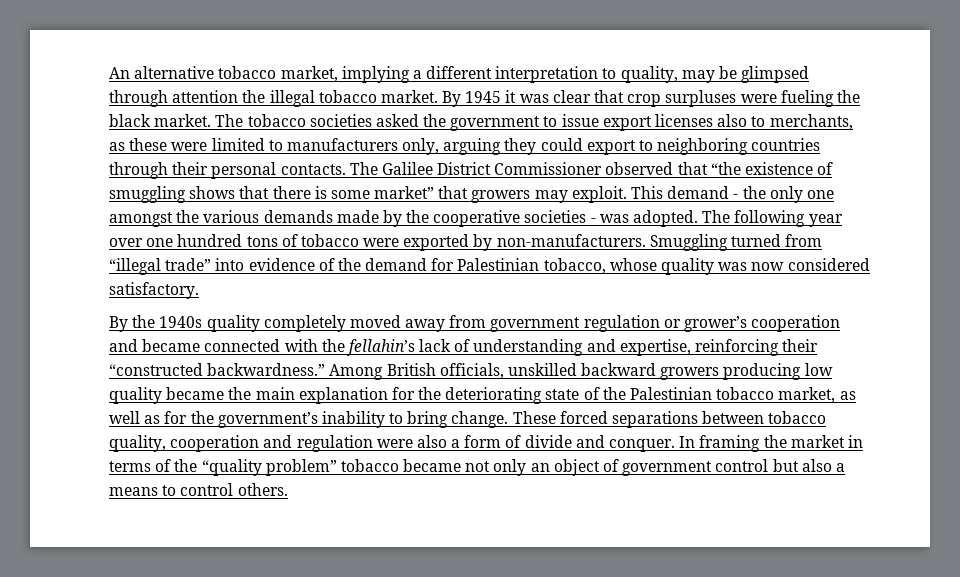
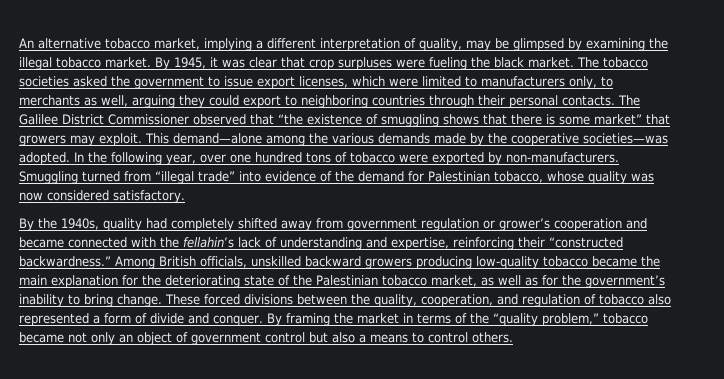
- An alternative tobacco market, implying a different interpretation to quality, may be glimpsed through attention the illegal tobacco market.
+ An alternative tobacco market, implying a different interpretation of quality, may be glimpsed by examining the illegal tobacco market.
- By 1945 it was clear that crop surpluses were fueling the black market.
+ By 1945, it was clear that crop surpluses were fueling the black market.
- The tobacco societies asked the government to issue export licenses also to merchants, as these were limited to manufacturers only, arguing they could export to neighboring countries through their personal contacts.
+ The tobacco societies asked the government to issue export licenses, which were limited to manufacturers only, to merchants as well, arguing they could export to neighboring countries through their personal contacts.
- This demand - the only one amongst the various demands made by the cooperative societies - was adopted. The following year over one hundred tons of tobacco were exported by non-manufacturers.
+ This demand—alone among the various demands made by the cooperative societies—was adopted. In the following year, over one hundred tons of tobacco were exported by non-manufacturers.
- By the 1940s quality completely moved away from government regulation or grower’s cooperation and became connected with the fellahin’s lack of understanding and expertise, reinforcing their “constructed backwardness.”
+ By the 1940s, quality had completely shifted away from government regulation or grower’s cooperation and became connected with the fellahin’s lack of understanding and expertise, reinforcing their “constructed backwardness.”
- Among British officials, unskilled backward growers producing low quality became the main explanation for the deteriorating state of the Palestinian tobacco market, as well as for the government’s inability to bring change.
+ Among British officials, unskilled backward growers producing low-quality tobacco became the main explanation for the deteriorating state of the Palestinian tobacco market, as well as for the government’s inability to bring change.
- These forced separations between tobacco quality, cooperation and regulation were also a form of divide and conquer.
+ These forced divisions between the quality, cooperation, and regulation of tobacco also represented a form of divide and conquer.
- In framing the market in terms of the “quality problem” tobacco became not only an object of government control but also a means to control others.
+ By framing the market in terms of the “quality problem,” tobacco became not only an object of government control but also a means to control others.

